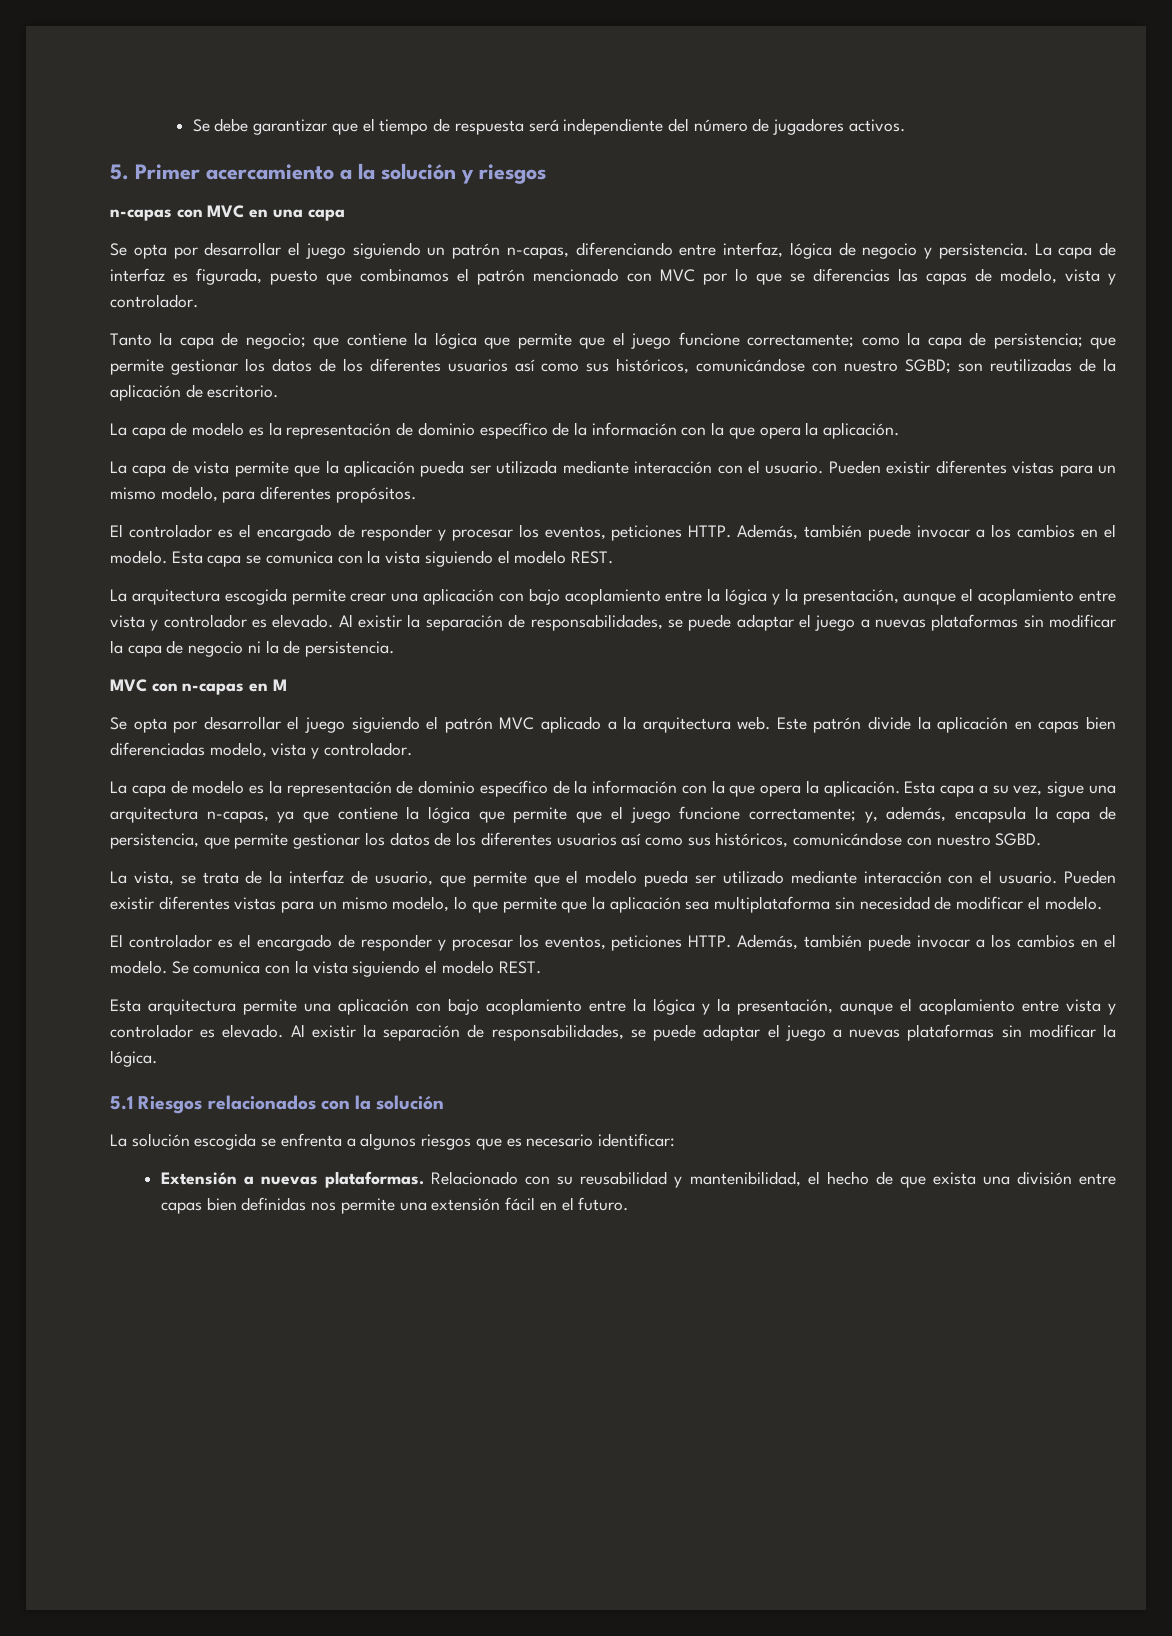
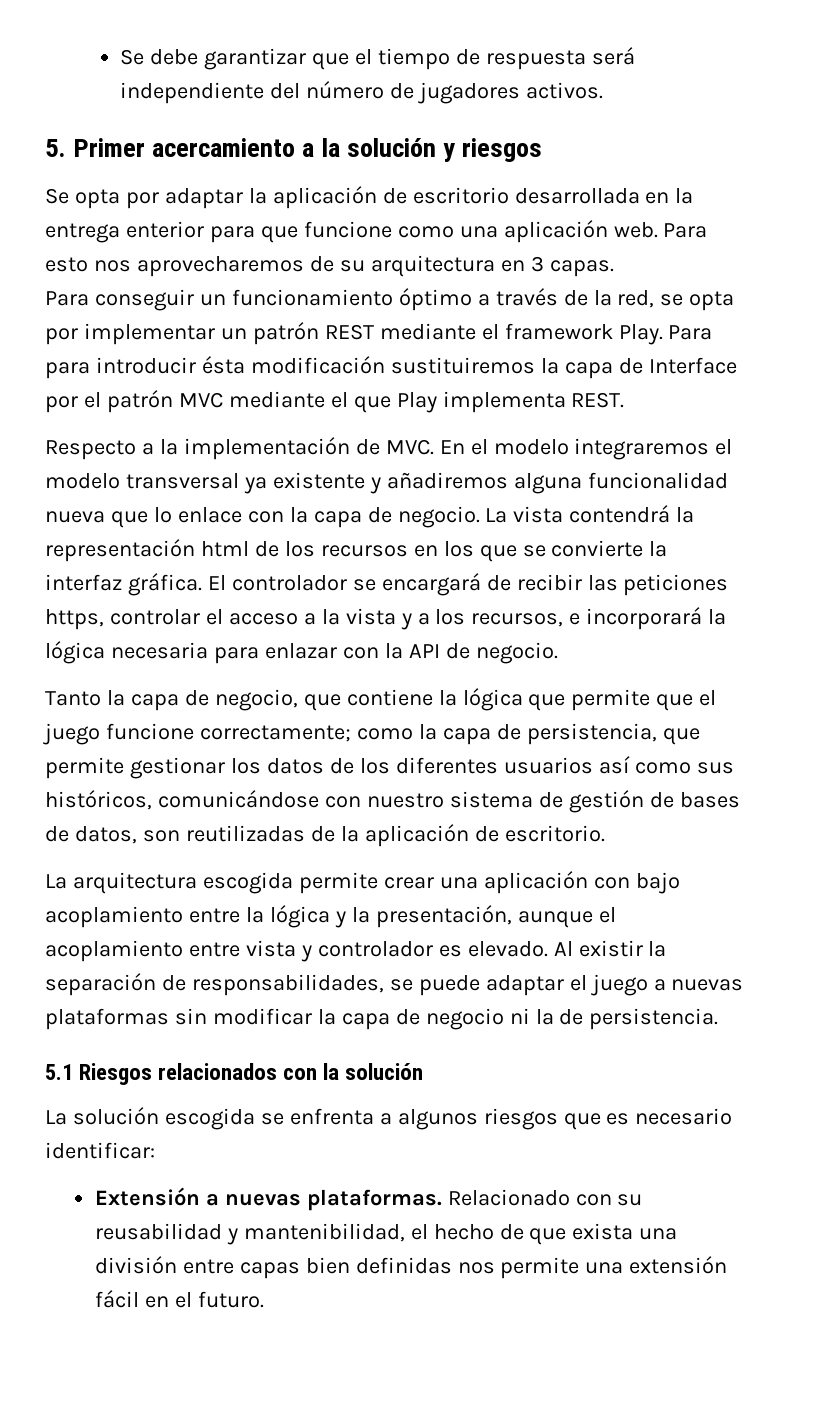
- n-capas con MVC en una capa
- Se opta por desarrollar el juego siguiendo un patrón n-capas, diferenciando entre interfaz, lógica de negocio y persistencia. La capa de interfaz es figurada, puesto que combinamos el patrón mencionado con MVC por lo que se diferencias las capas de modelo, vista y controlador.
+ Se opta por adaptar la aplicación de escritorio desarrollada en la entrega enterior para que funcione como una aplicación web. Para esto nos aprovecharemos de su arquitectura en 3 capas.
+ Para conseguir un funcionamiento óptimo a través de la red, se opta por implementar un patrón REST mediante el framework Play. Para para introducir ésta modificación sustituiremos la capa de Interface por el patrón MVC mediante el que Play implementa REST.
+ Respecto a la implementación de MVC. En el modelo integraremos el modelo transversal ya existente y añadiremos alguna funcionalidad nueva que lo enlace con la capa de negocio. La vista contendrá la representación html de los recursos en los que se convierte la interfaz gráfica. El controlador se encargará de recibir las peticiones https, controlar el acceso a la vista y a los recursos, e incorporará la lógica necesaria para enlazar con la API de negocio.
- Tanto la capa de negocio; que contiene la lógica que permite que el juego funcione correctamente; como la capa de persistencia; que permite gestionar los datos de los diferentes usuarios así como sus históricos, comunicándose con nuestro SGBD; son reutilizadas de la aplicación de escritorio.
- La capa de modelo es la representación de dominio específico de la información con la que opera la aplicación.
- La capa de vista permite que la aplicación pueda ser utilizada mediante interacción con el usuario. Pueden existir diferentes vistas para un mismo modelo, para diferentes propósitos.
- El controlador es el encargado de responder y procesar los eventos, peticiones HTTP. Además, también puede invocar a los cambios en el modelo. Esta capa se comunica con la vista siguiendo el modelo REST.
+ Tanto la capa de negocio, que contiene la lógica que permite que el juego funcione correctamente; como la capa de persistencia, que permite gestionar los datos de los diferentes usuarios así como sus históricos, comunicándose con nuestro sistema de gestión de bases de datos, son reutilizadas de la aplicación de escritorio.
- MVC con n-capas en M
- Se opta por desarrollar el juego siguiendo el patrón MVC aplicado a la arquitectura web. Este patrón divide la aplicación en capas bien diferenciadas modelo, vista y controlador.
- La capa de modelo es la representación de dominio específico de la información con la que opera la aplicación. Esta capa a su vez, sigue una arquitectura n-capas, ya que contiene la lógica que permite que el juego funcione correctamente; y, además, encapsula la capa de persistencia, que permite gestionar los datos de los diferentes usuarios así como sus históricos, comunicándose con nuestro SGBD.
- La vista, se trata de la interfaz de usuario, que permite que el modelo pueda ser utilizado mediante interacción con el usuario. Pueden existir diferentes vistas para un mismo modelo, lo que permite que la aplicación sea multiplataforma sin necesidad de modificar el modelo.
- El controlador es el encargado de responder y procesar los eventos, peticiones HTTP. Además, también puede invocar a los cambios en el modelo. Se comunica con la vista siguiendo el modelo REST.
- Esta arquitectura permite una aplicación con bajo acoplamiento entre la lógica y la presentación, aunque el acoplamiento entre vista y controlador es elevado. Al existir la separación de responsabilidades, se puede adaptar el juego a nuevas plataformas sin modificar la lógica.

